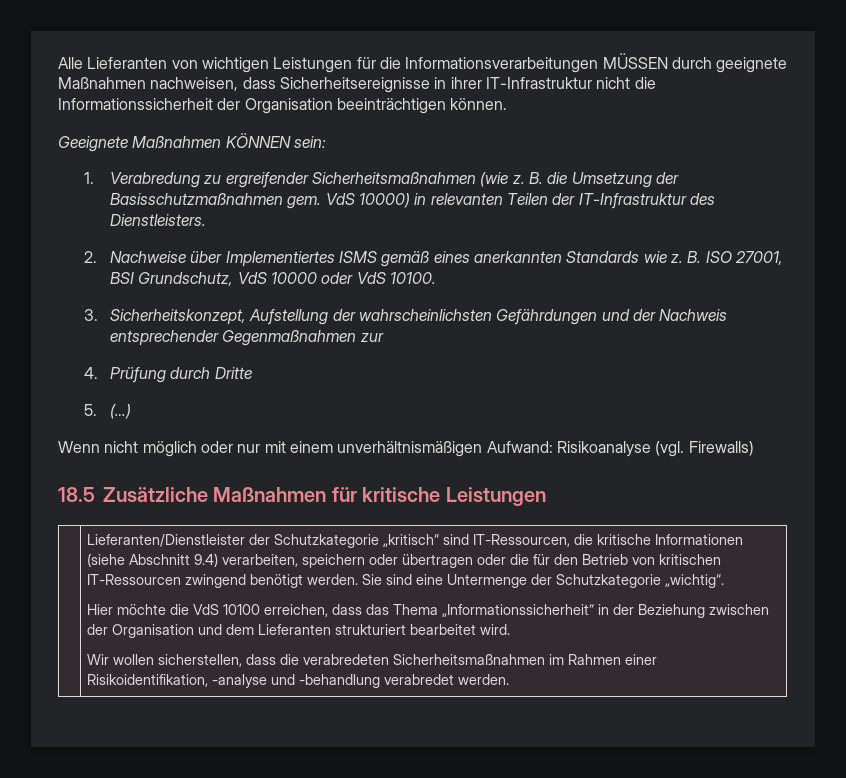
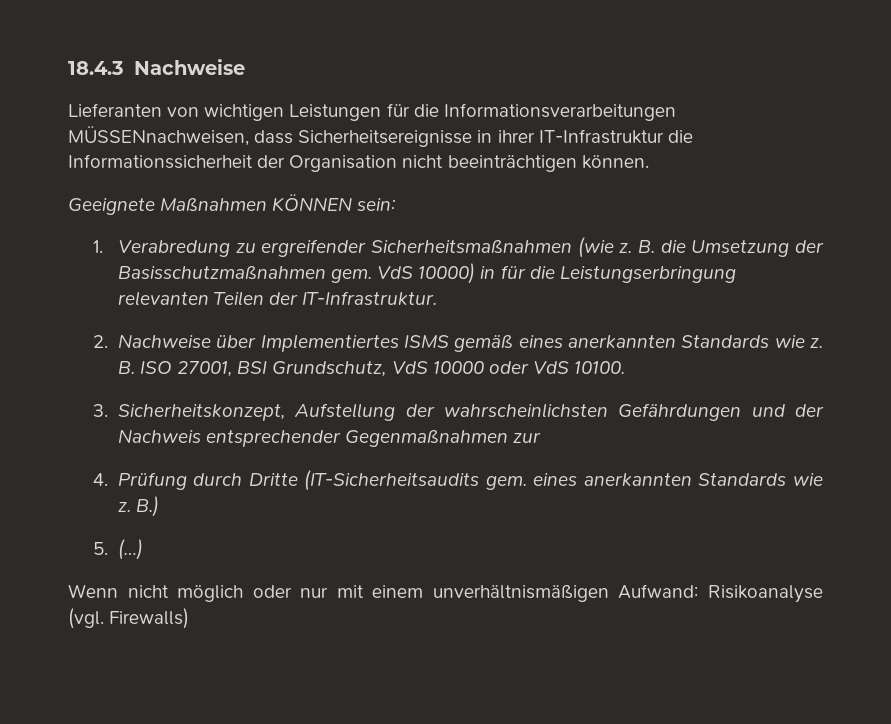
- Alle Lieferanten von wichtigen Leistungen für die Informationsverarbeitungen MÜSSEN durch geeignete Maßnahmen nachweisen, dass Sicherheitsereignisse in ihrer IT-Infrastruktur nicht die Informationssicherheit der Organisation beeinträchtigen können.
+ 18.4.3 Nachweise
+ Lieferanten von wichtigen Leistungen für die Informationsverarbeitungen MÜSSENnachweisen, dass Sicherheitsereignisse in ihrer IT-Infrastruktur die Informationssicherheit der Organisation nicht beeinträchtigen können.
- VdS 10000) in relevanten Teilen der IT-Infrastruktur des Dienstleisters.
+ VdS 10000) in für die Leistungserbringung relevanten Teilen der IT-Infrastruktur.
- 4. Prüfung durch Dritte
+ 4. Prüfung durch Dritte (IT-Sicherheitsaudits gem. eines anerkannten Standards wie z. B.)
- 18.5 Zusätzliche Maßnahmen für kritische Leistungen
- | Lieferanten/Dienstleister der Schutzkategorie „kritisch“ sind IT-Ressourcen, die kritische Informationen (siehe Abschnitt 9.4) verarbeiten, speichern oder übertragen oder die für den Betrieb von kritischen IT-Ressourcen zwingend benötigt werden. Sie sind eine Untermenge der Schutzkategorie „wichtig“.
- Hier möchte die VdS 10100 erreichen, dass das Thema „Informationssicherheit“ in der Beziehung zwischen der Organisation und dem Lieferanten strukturiert bearbeitet wird.
- Wir wollen sicherstellen, dass die verabredeten Sicherheitsmaßnahmen im Rahmen einer Risikoidentifikation, -analyse und -behandlung verabredet werden.

